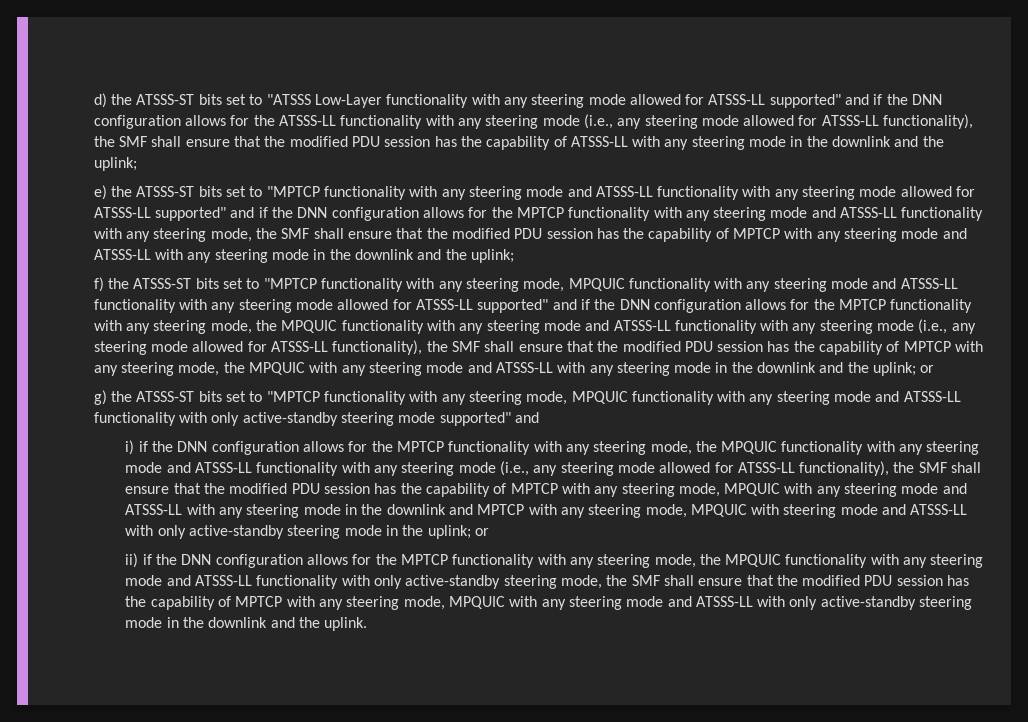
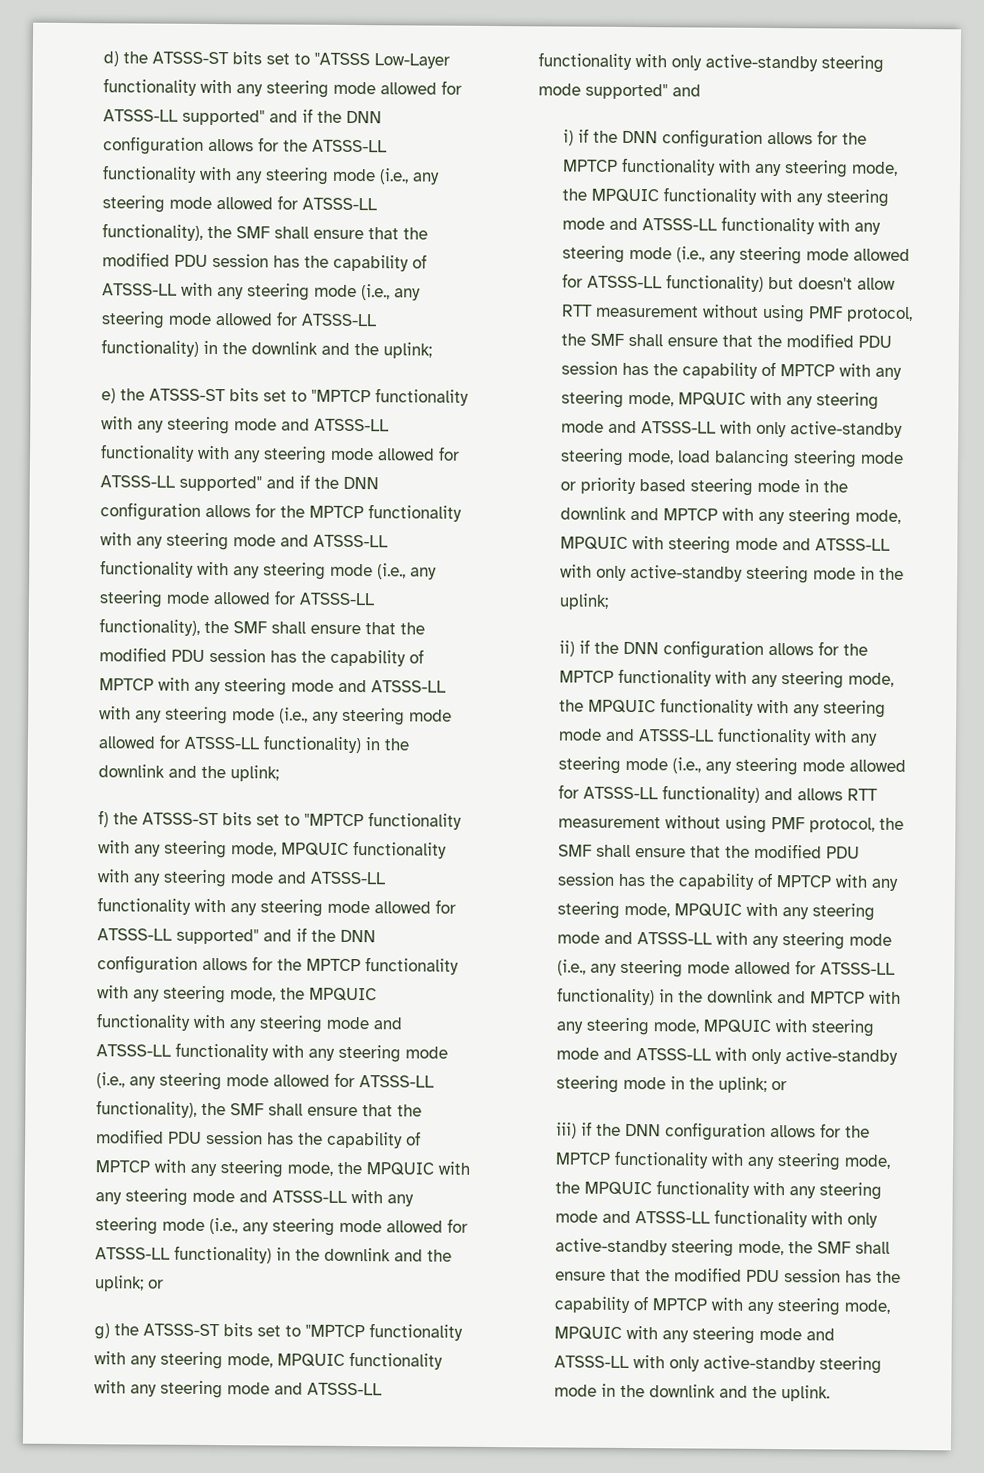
- d) the ATSSS-ST bits set to "ATSSS Low-Layer functionality with any steering mode allowed for ATSSS-LL supported" and if the DNN configuration allows for the ATSSS-LL functionality with any steering mode (i.e., any steering mode allowed for ATSSS-LL functionality), the SMF shall ensure that the modified PDU session has the capability of ATSSS-LL with any steering mode in the downlink and the uplink;
+ d) the ATSSS-ST bits set to "ATSSS Low-Layer functionality with any steering mode allowed for ATSSS-LL supported" and if the DNN configuration allows for the ATSSS-LL functionality with any steering mode (i.e., any steering mode allowed for ATSSS-LL functionality), the SMF shall ensure that the modified PDU session has the capability of ATSSS-LL with any steering mode (i.e., any steering mode allowed for ATSSS-LL functionality) in the downlink and the uplink;
- e) the ATSSS-ST bits set to "MPTCP functionality with any steering mode and ATSSS-LL functionality with any steering mode allowed for ATSSS-LL supported" and if the DNN configuration allows for the MPTCP functionality with any steering mode and ATSSS-LL functionality with any steering mode, the SMF shall ensure that the modified PDU session has the capability of MPTCP with any steering mode and ATSSS-LL with any steering mode in the downlink and the uplink;
+ e) the ATSSS-ST bits set to "MPTCP functionality with any steering mode and ATSSS-LL functionality with any steering mode allowed for ATSSS-LL supported" and if the DNN configuration allows for the MPTCP functionality with any steering mode and ATSSS-LL functionality with any steering mode (i.e., any steering mode allowed for ATSSS-LL functionality), the SMF shall ensure that the modified PDU session has the capability of MPTCP with any steering mode and ATSSS-LL with any steering mode (i.e., any steering mode allowed for ATSSS-LL functionality) in the downlink and the uplink;
- f) the ATSSS-ST bits set to "MPTCP functionality with any steering mode, MPQUIC functionality with any steering mode and ATSSS-LL functionality with any steering mode allowed for ATSSS-LL supported" and if the DNN configuration allows for the MPTCP functionality with any steering mode, the MPQUIC functionality with any steering mode and ATSSS-LL functionality with any steering mode (i.e., any steering mode allowed for ATSSS-LL functionality), the SMF shall ensure that the modified PDU session has the capability of MPTCP with any steering mode, the MPQUIC with any steering mode and ATSSS-LL with any steering mode in the downlink and the uplink;
+ f) the ATSSS-ST bits set to "MPTCP functionality with any steering mode, MPQUIC functionality with any steering mode and ATSSS-LL functionality with any steering mode allowed for ATSSS-LL supported" and if the DNN configuration allows for the MPTCP functionality with any steering mode, the MPQUIC functionality with any steering mode and ATSSS-LL functionality with any steering mode (i.e., any steering mode allowed for ATSSS-LL functionality), the SMF shall ensure that the modified PDU session has the capability of MPTCP with any steering mode, the MPQUIC with any steering mode and ATSSS-LL with any steering mode (i.e., any steering mode allowed for ATSSS-LL functionality) in the downlink and the uplink;
- i) if the DNN configuration allows for the MPTCP functionality with any steering mode, the MPQUIC functionality with any steering mode and ATSSS-LL functionality with any steering mode (i.e., any steering mode allowed for ATSSS-LL functionality), the SMF shall ensure that the modified PDU session has the capability of MPTCP with any steering mode, MPQUIC with any steering mode and ATSSS-LL with any steering mode in the downlink and MPTCP with any steering mode, MPQUIC with steering mode and ATSSS-LL with only active-standby steering mode in the uplink;
+ i) if the DNN configuration allows for the MPTCP functionality with any steering mode, the MPQUIC functionality with any steering mode and ATSSS-LL functionality with any steering mode (i.e., any steering mode allowed for ATSSS-LL functionality) but doesn't allow RTT measurement without using PMF protocol, the SMF shall ensure that the modified PDU session has the capability of MPTCP with any steering mode, MPQUIC with any steering mode and ATSSS-LL with only active-standby steering mode, load balancing steering mode or priority based steering mode in the downlink and MPTCP with any steering mode, MPQUIC with steering mode and ATSSS-LL with only active-standby steering mode in the uplink;
+ ii) if the DNN configuration allows for the MPTCP functionality with any steering mode, the MPQUIC functionality with any steering mode and ATSSS-LL functionality with any steering mode (i.e., any steering mode allowed for ATSSS-LL functionality) and allows RTT measurement without using PMF protocol, the SMF shall ensure that the modified PDU session has the capability of MPTCP with any steering mode, MPQUIC with any steering mode and ATSSS-LL with any steering mode (i.e., any steering mode allowed for ATSSS-LL functionality) in the downlink and MPTCP with any steering mode, MPQUIC with steering mode and ATSSS-LL with only active-standby steering mode in the uplink;
- ii) if the DNN configuration allows for the MPTCP functionality with any steering mode, the MPQUIC functionality with any steering mode and ATSSS-LL functionality with only active-standby steering mode, the SMF shall ensure that the modified PDU session has the capability of MPTCP with any steering mode, MPQUIC with any steering mode and ATSSS-LL with only active-standby steering mode in the downlink and the uplink.
+ iii) if the DNN configuration allows for the MPTCP functionality with any steering mode, the MPQUIC functionality with any steering mode and ATSSS-LL functionality with only active-standby steering mode, the SMF shall ensure that the modified PDU session has the capability of MPTCP with any steering mode, MPQUIC with any steering mode and ATSSS-LL with only active-standby steering mode in the downlink and the uplink.

